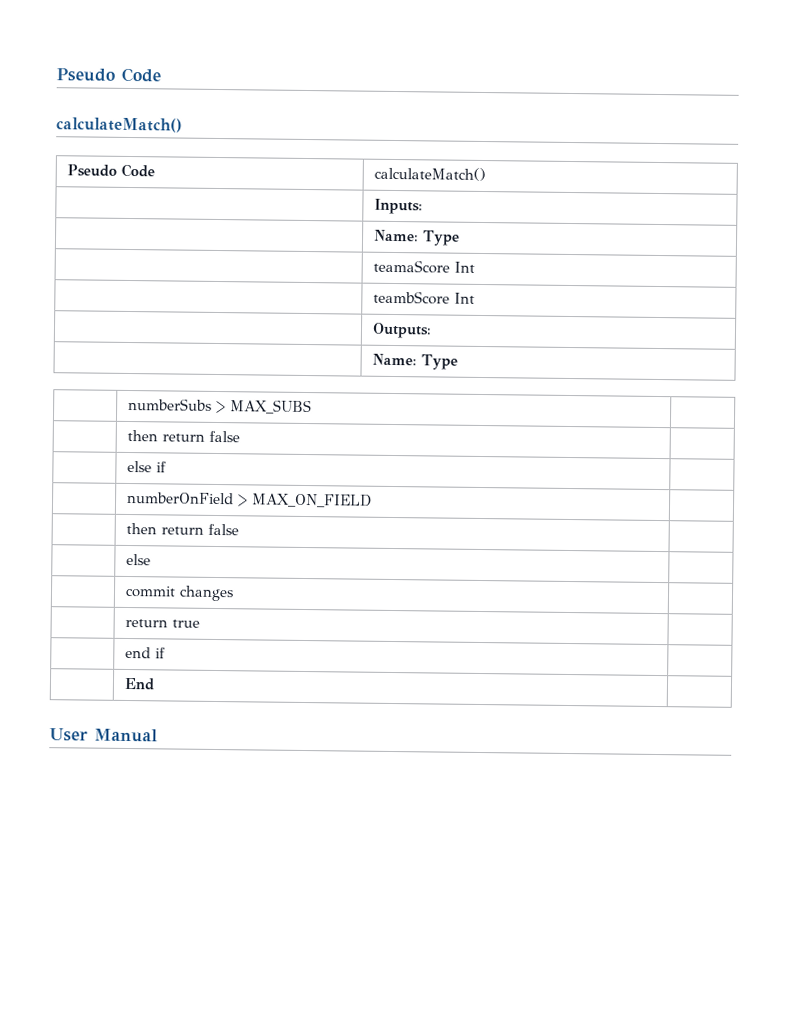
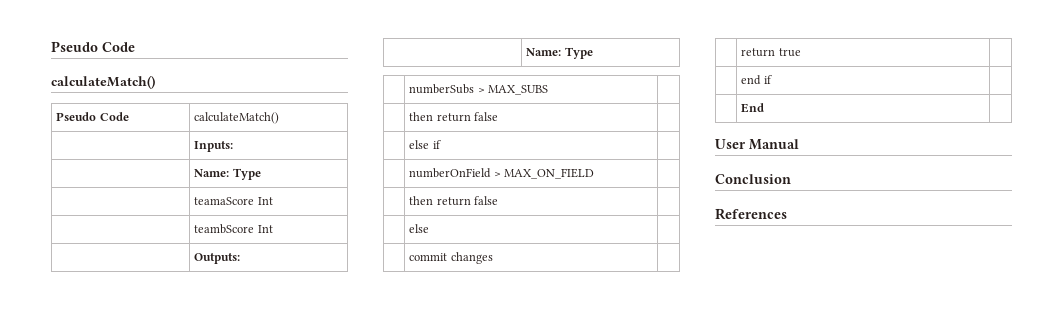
+ Conclusion
+ References

